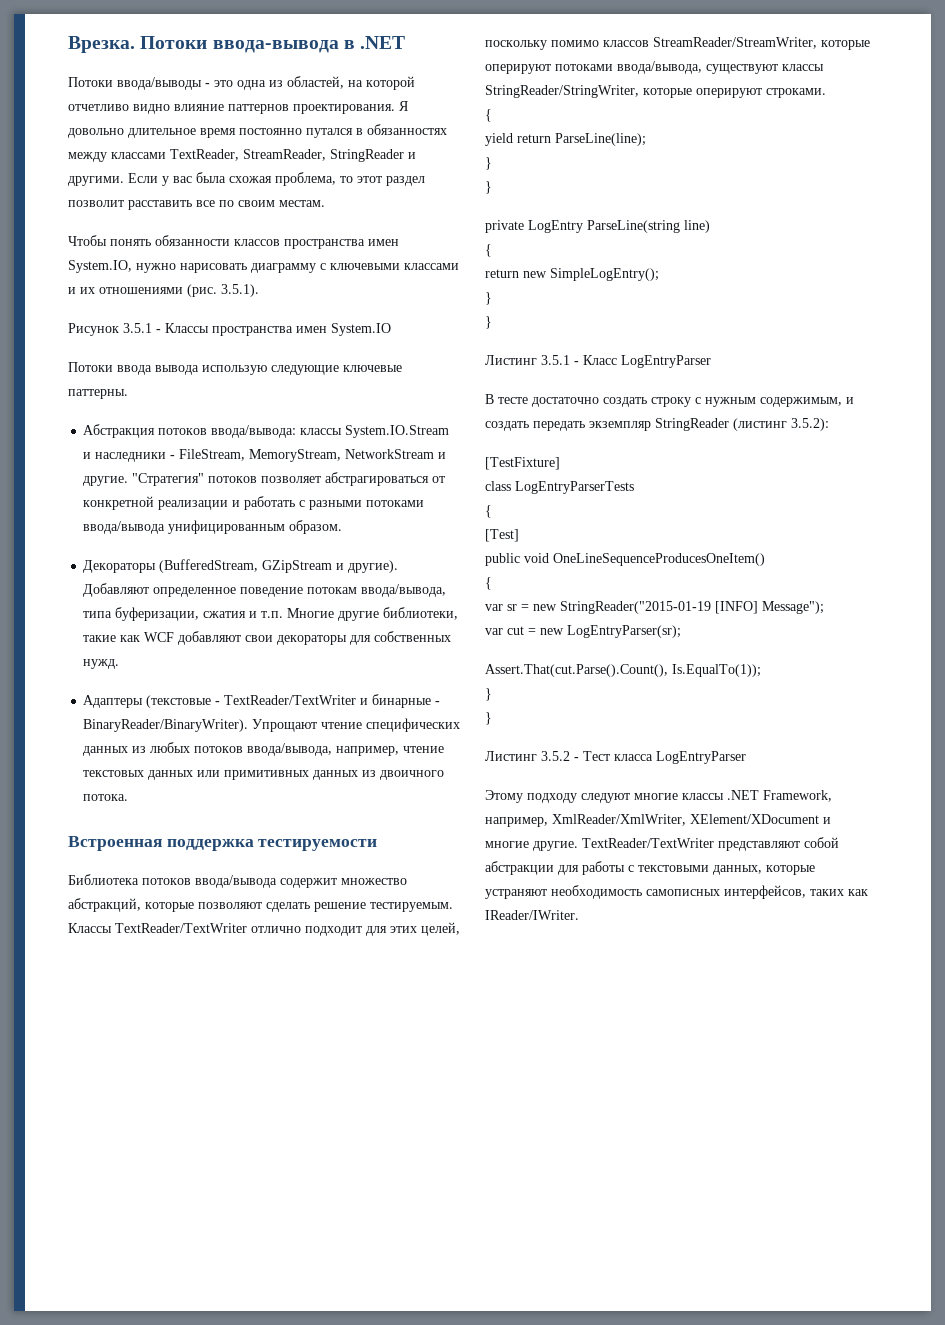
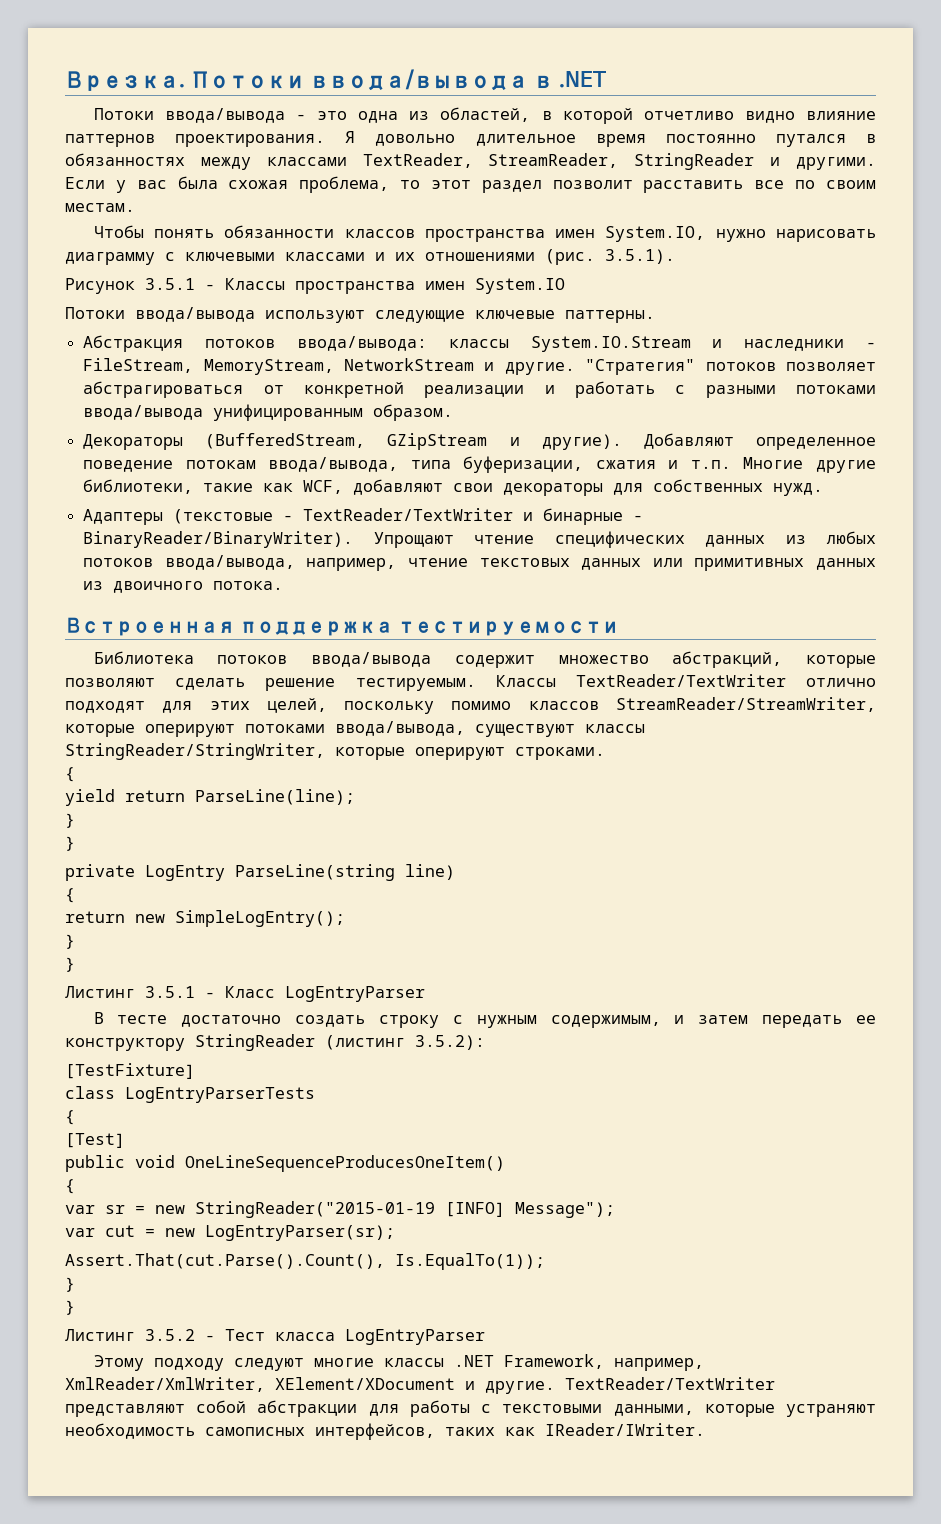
- Потоки ввода-вывода в .NET
+ Потоки ввода/вывода в .NET
- Потоки ввода/выводы - это одна из областей, на которой отчетливо видно влияние паттернов проектирования.
+ Потоки ввода/вывода - это одна из областей, в которой отчетливо видно влияние паттернов проектирования.
- Потоки ввода вывода использую следующие ключевые паттерны.
+ Потоки ввода/вывода используют следующие ключевые паттерны.
- Добавляют определенное поведение потокам ввода/вывода, типа буферизации, сжатия и т.п. Многие другие библиотеки, такие как WCF добавляют свои декораторы для собственных нужд.
+ Добавляют определенное поведение потокам ввода/вывода, типа буферизации, сжатия и т.п. Многие другие библиотеки, такие как WCF, добавляют свои декораторы для собственных нужд.
- Классы TextReader/TextWriter отлично подходит для этих целей, поскольку помимо классов StreamReader/StreamWriter, которые оперируют потоками ввода/вывода, существуют классы StringReader/StringWriter, которые оперируют строками.
+ Классы TextReader/TextWriter отлично подходят для этих целей, поскольку помимо классов StreamReader/StreamWriter, которые оперируют потоками ввода/вывода, существуют классы StringReader/StringWriter, которые оперируют строками.
- В тесте достаточно создать строку с нужным содержимым, и создать передать экземпляр StringReader (листинг 3.5.2):
+ В тесте достаточно создать строку с нужным содержимым, и затем передать ее конструктору StringReader (листинг 3.5.2):
- Этому подходу следуют многие классы .NET Framework, например, XmlReader/XmlWriter, XElement/XDocument и многие другие.
+ Этому подходу следуют многие классы .NET Framework, например, XmlReader/XmlWriter, XElement/XDocument и другие.
- TextReader/TextWriter представляют собой абстракции для работы с текстовыми данных, которые устраняют необходимость самописных интерфейсов, таких как IReader/IWriter.
+ TextReader/TextWriter представляют собой абстракции для работы с текстовыми данными, которые устраняют необходимость самописных интерфейсов, таких как IReader/IWriter.

